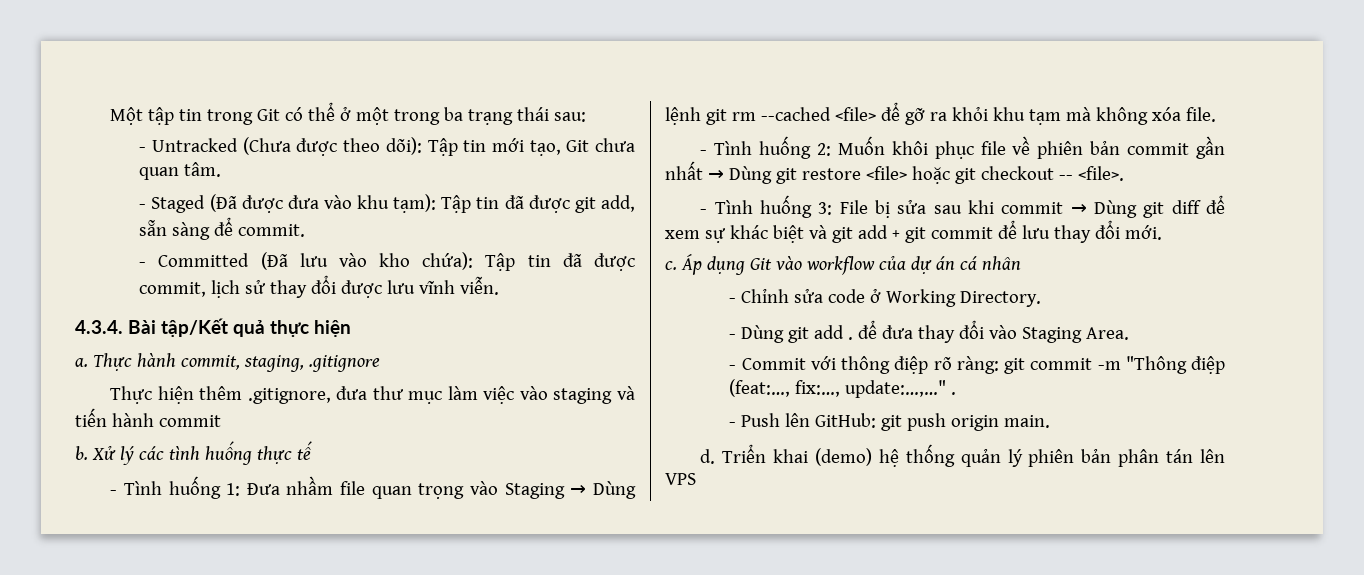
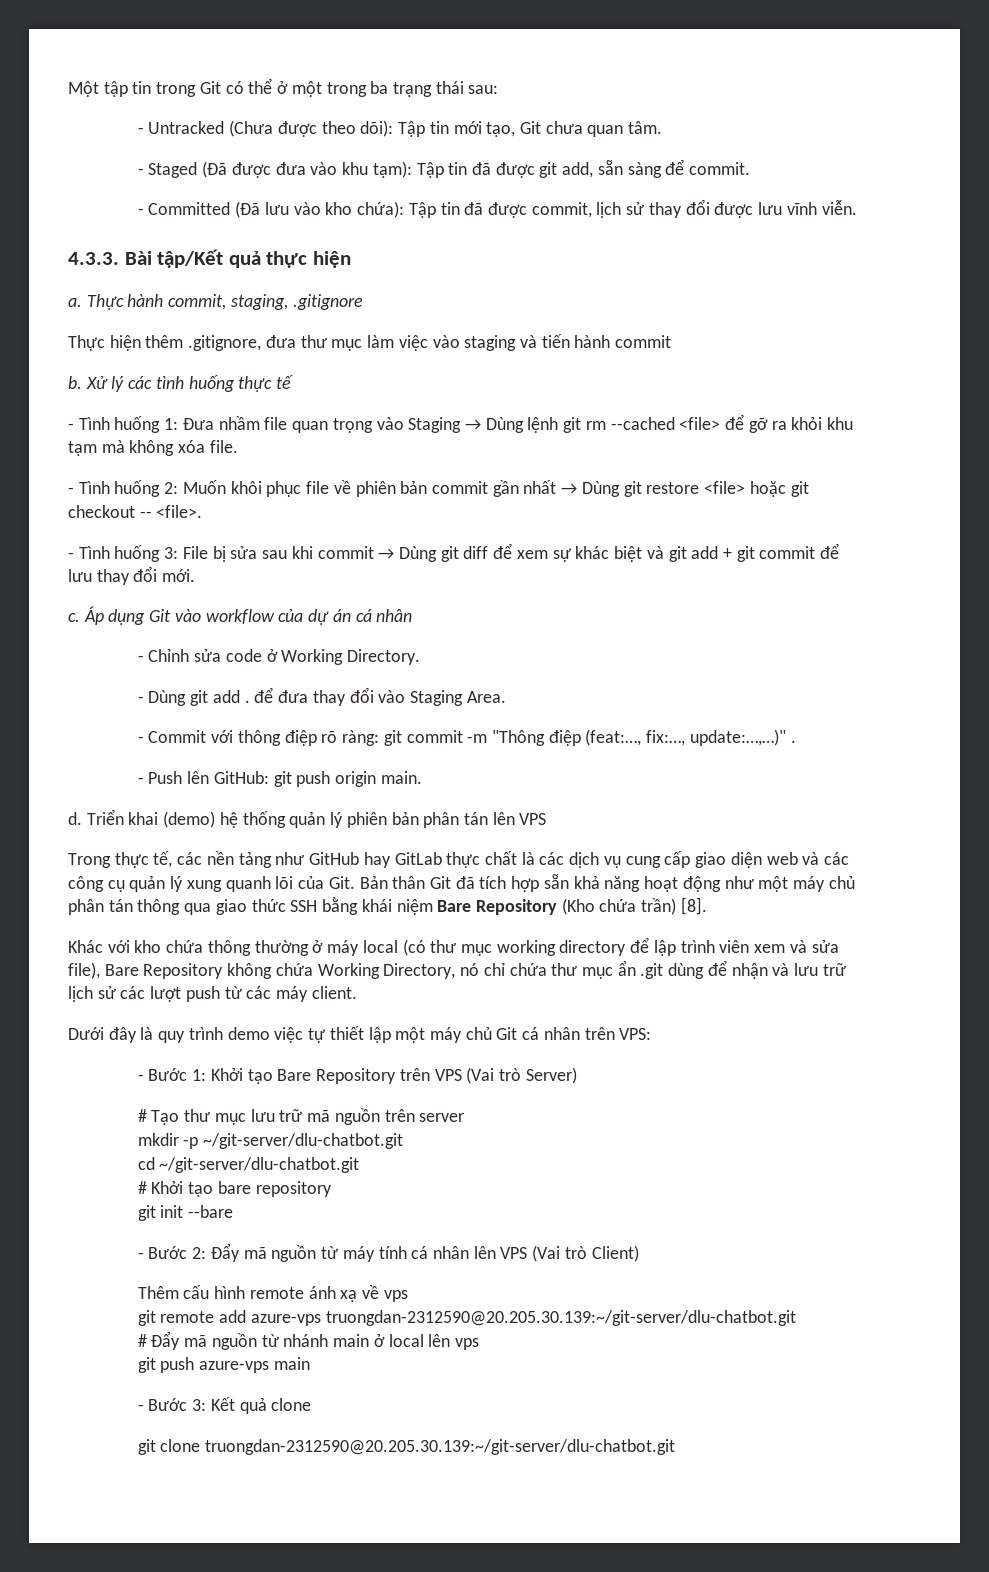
- 4.3.4. Bài tập/Kết quả thực hiện
+ 4.3.3. Bài tập/Kết quả thực hiện
- - Commit với thông điệp rõ ràng: git commit -m "Thông điệp (feat:…, fix:…, update:…,…" .
+ - Commit với thông điệp rõ ràng: git commit -m "Thông điệp (feat:…, fix:…, update:…,…)" .
+ Trong thực tế, các nền tảng như GitHub hay GitLab thực chất là các dịch vụ cung cấp giao diện web và các công cụ quản lý xung quanh lõi của Git. Bản thân Git đã tích hợp sẵn khả năng hoạt động như một máy chủ phân tán thông qua giao thức SSH bằng khái niệm Bare Repository (Kho chứa trần) [8].
+ Khác với kho chứa thông thường ở máy local (có thư mục working directory để lập trình viên xem và sửa file), Bare Repository không chứa Working Directory, nó chỉ chứa thư mục ẩn .git dùng để nhận và lưu trữ lịch sử các lượt push từ các máy client.
+ Dưới đây là quy trình demo việc tự thiết lập một máy chủ Git cá nhân trên VPS:
+ - Bước 1: Khởi tạo Bare Repository trên VPS (Vai trò Server)
+ # Tạo thư mục lưu trữ mã nguồn trên server
+ mkdir -p ~/git-server/dlu-chatbot.git
+ cd ~/git-server/dlu-chatbot.git
+ # Khởi tạo bare repository
+ git init --bare
+ - Bước 2: Đẩy mã nguồn từ máy tính cá nhân lên VPS (Vai trò Client)
+ Thêm cấu hình remote ánh xạ về vps
+ git remote add azure-vps truongdan-2312590@20.205.30.139:~/git-server/dlu-chatbot.git
+ # Đẩy mã nguồn từ nhánh main ở local lên vps
+ git push azure-vps main
+ - Bước 3: Kết quả clone
+ git clone truongdan-2312590@20.205.30.139:~/git-server/dlu-chatbot.git

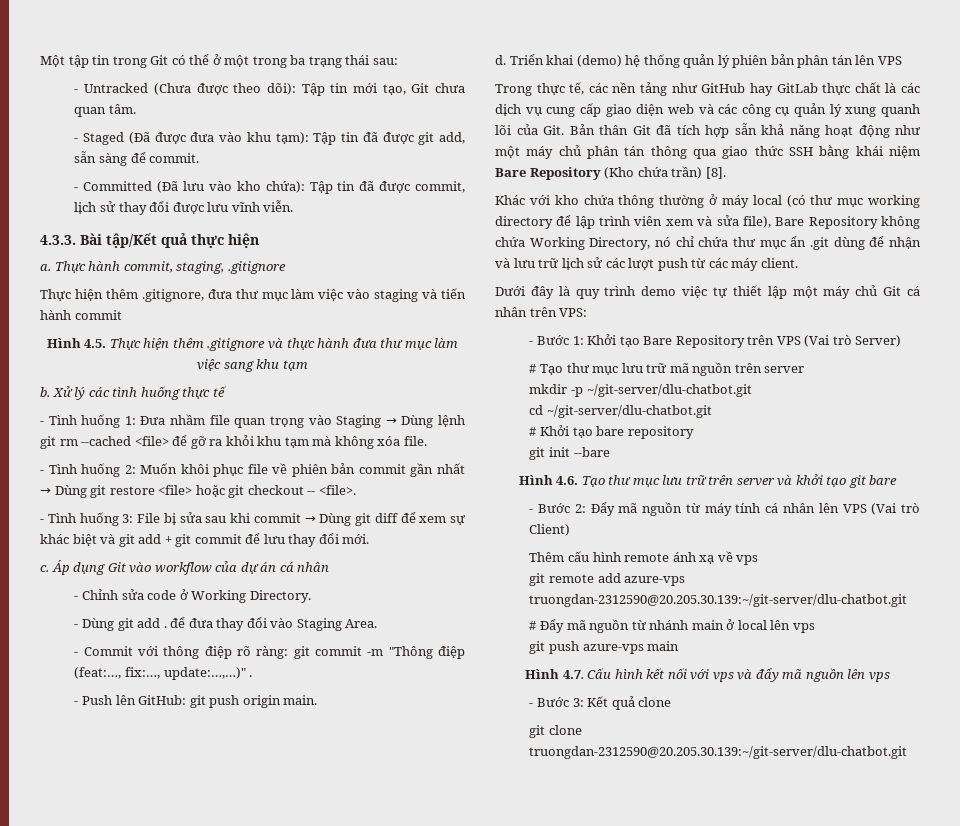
+ Hình 4.5. Thực hiện thêm .gitignore và thực hành đưa thư mục làm việc sang khu tạm
+ Hình 4.6. Tạo thư mục lưu trữ trên server và khởi tạo git bare
+ Hình 4.7. Cấu hình kết nối với vps và đẩy mã nguồn lên vps

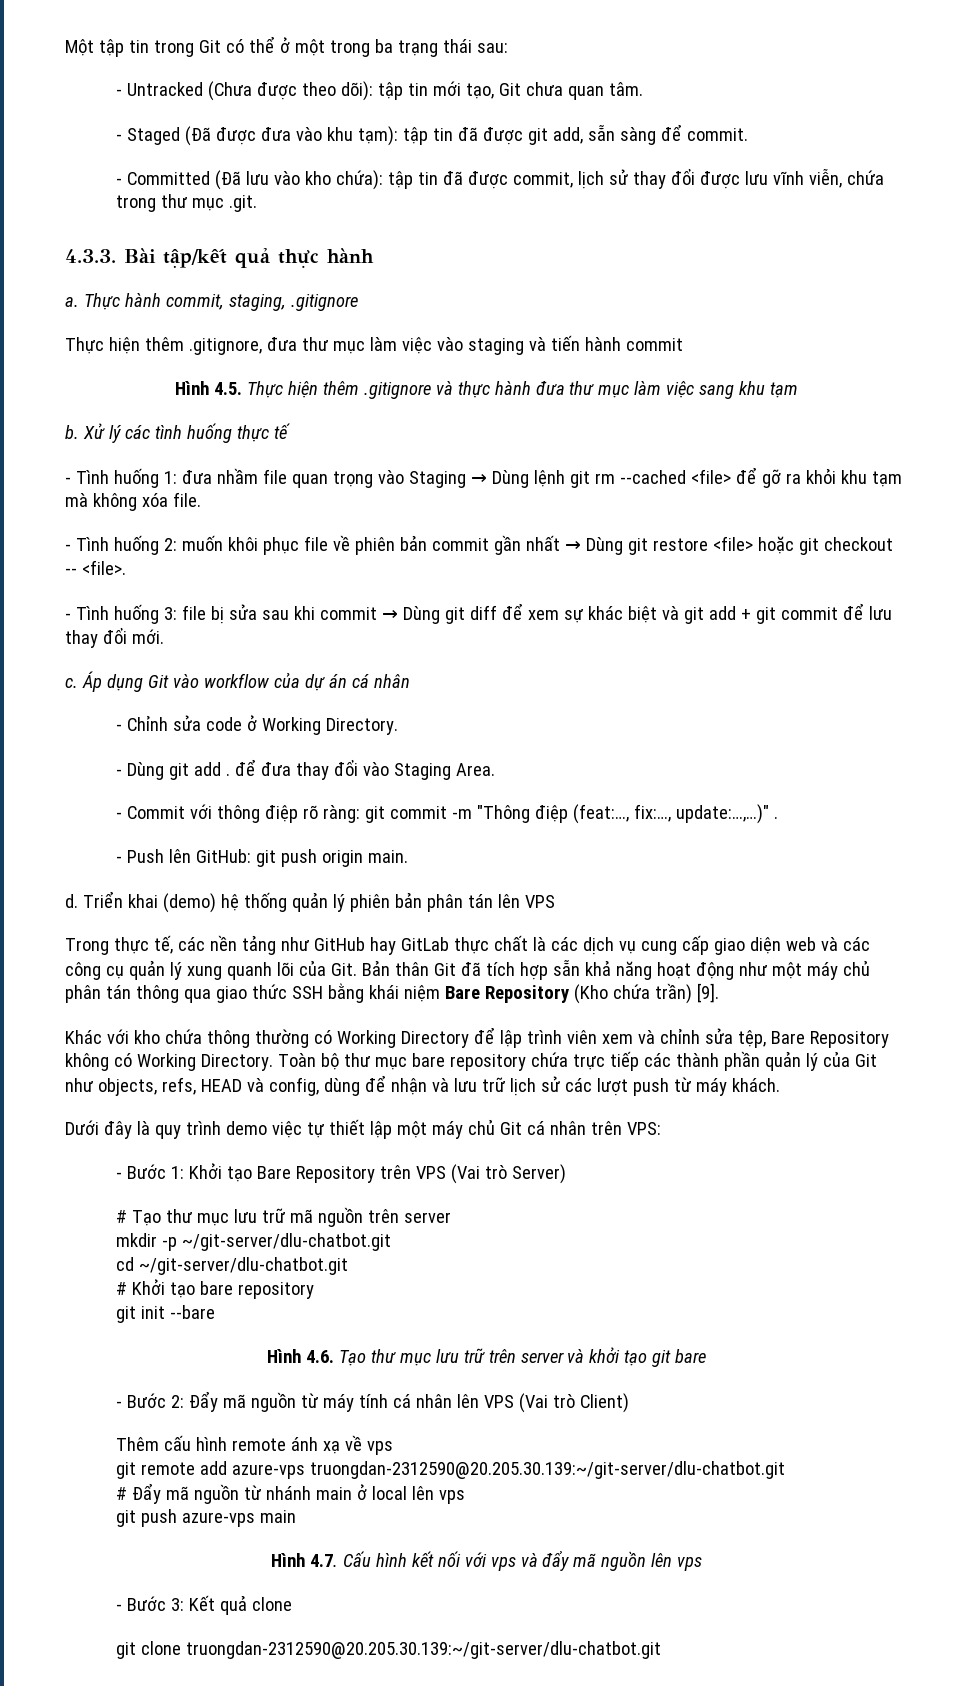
- - Untracked (Chưa được theo dõi): Tập tin mới tạo, Git chưa quan tâm.
+ - Untracked (Chưa được theo dõi): tập tin mới tạo, Git chưa quan tâm.
- - Staged (Đã được đưa vào khu tạm): Tập tin đã được git add, sẵn sàng để commit.
+ - Staged (Đã được đưa vào khu tạm): tập tin đã được git add, sẵn sàng để commit.
- - Committed (Đã lưu vào kho chứa): Tập tin đã được commit, lịch sử thay đổi được lưu vĩnh viễn.
+ - Committed (Đã lưu vào kho chứa): tập tin đã được commit, lịch sử thay đổi được lưu vĩnh viễn, chứa trong thư mục .git.
- 4.3.3. Bài tập/Kết quả thực hiện
+ 4.3.3. Bài tập/kết quả thực hành
- - Tình huống 1: Đưa nhầm file quan trọng vào Staging → Dùng lệnh git rm --cached <file> để gỡ ra khỏi khu tạm mà không xóa file.
+ - Tình huống 1: đưa nhầm file quan trọng vào Staging → Dùng lệnh git rm --cached <file> để gỡ ra khỏi khu tạm mà không xóa file.
- - Tình huống 2: Muốn khôi phục file về phiên bản commit gần nhất → Dùng git restore <file> hoặc git checkout -- <file>.
+ - Tình huống 2: muốn khôi phục file về phiên bản commit gần nhất → Dùng git restore <file> hoặc git checkout -- <file>.
- - Tình huống 3: File bị sửa sau khi commit → Dùng git diff để xem sự khác biệt và git add + git commit để lưu thay đổi mới.
+ - Tình huống 3: file bị sửa sau khi commit → Dùng git diff để xem sự khác biệt và git add + git commit để lưu thay đổi mới.
- Trong thực tế, các nền tảng như GitHub hay GitLab thực chất là các dịch vụ cung cấp giao diện web và các công cụ quản lý xung quanh lõi của Git. Bản thân Git đã tích hợp sẵn khả năng hoạt động như một máy chủ phân tán thông qua giao thức SSH bằng khái niệm Bare Repository (Kho chứa trần) [8].
+ Trong thực tế, các nền tảng như GitHub hay GitLab thực chất là các dịch vụ cung cấp giao diện web và các công cụ quản lý xung quanh lõi của Git. Bản thân Git đã tích hợp sẵn khả năng hoạt động như một máy chủ phân tán thông qua giao thức SSH bằng khái niệm Bare Repository (Kho chứa trần) [9].
- Khác với kho chứa thông thường ở máy local (có thư mục working directory để lập trình viên xem và sửa file), Bare Repository không chứa Working Directory, nó chỉ chứa thư mục ẩn .git dùng để nhận và lưu trữ lịch sử các lượt push từ các máy client.
+ Khác với kho chứa thông thường có Working Directory để lập trình viên xem và chỉnh sửa tệp, Bare Repository không có Working Directory. Toàn bộ thư mục bare repository chứa trực tiếp các thành phần quản lý của Git như objects, refs, HEAD và config, dùng để nhận và lưu trữ lịch sử các lượt push từ máy khách.

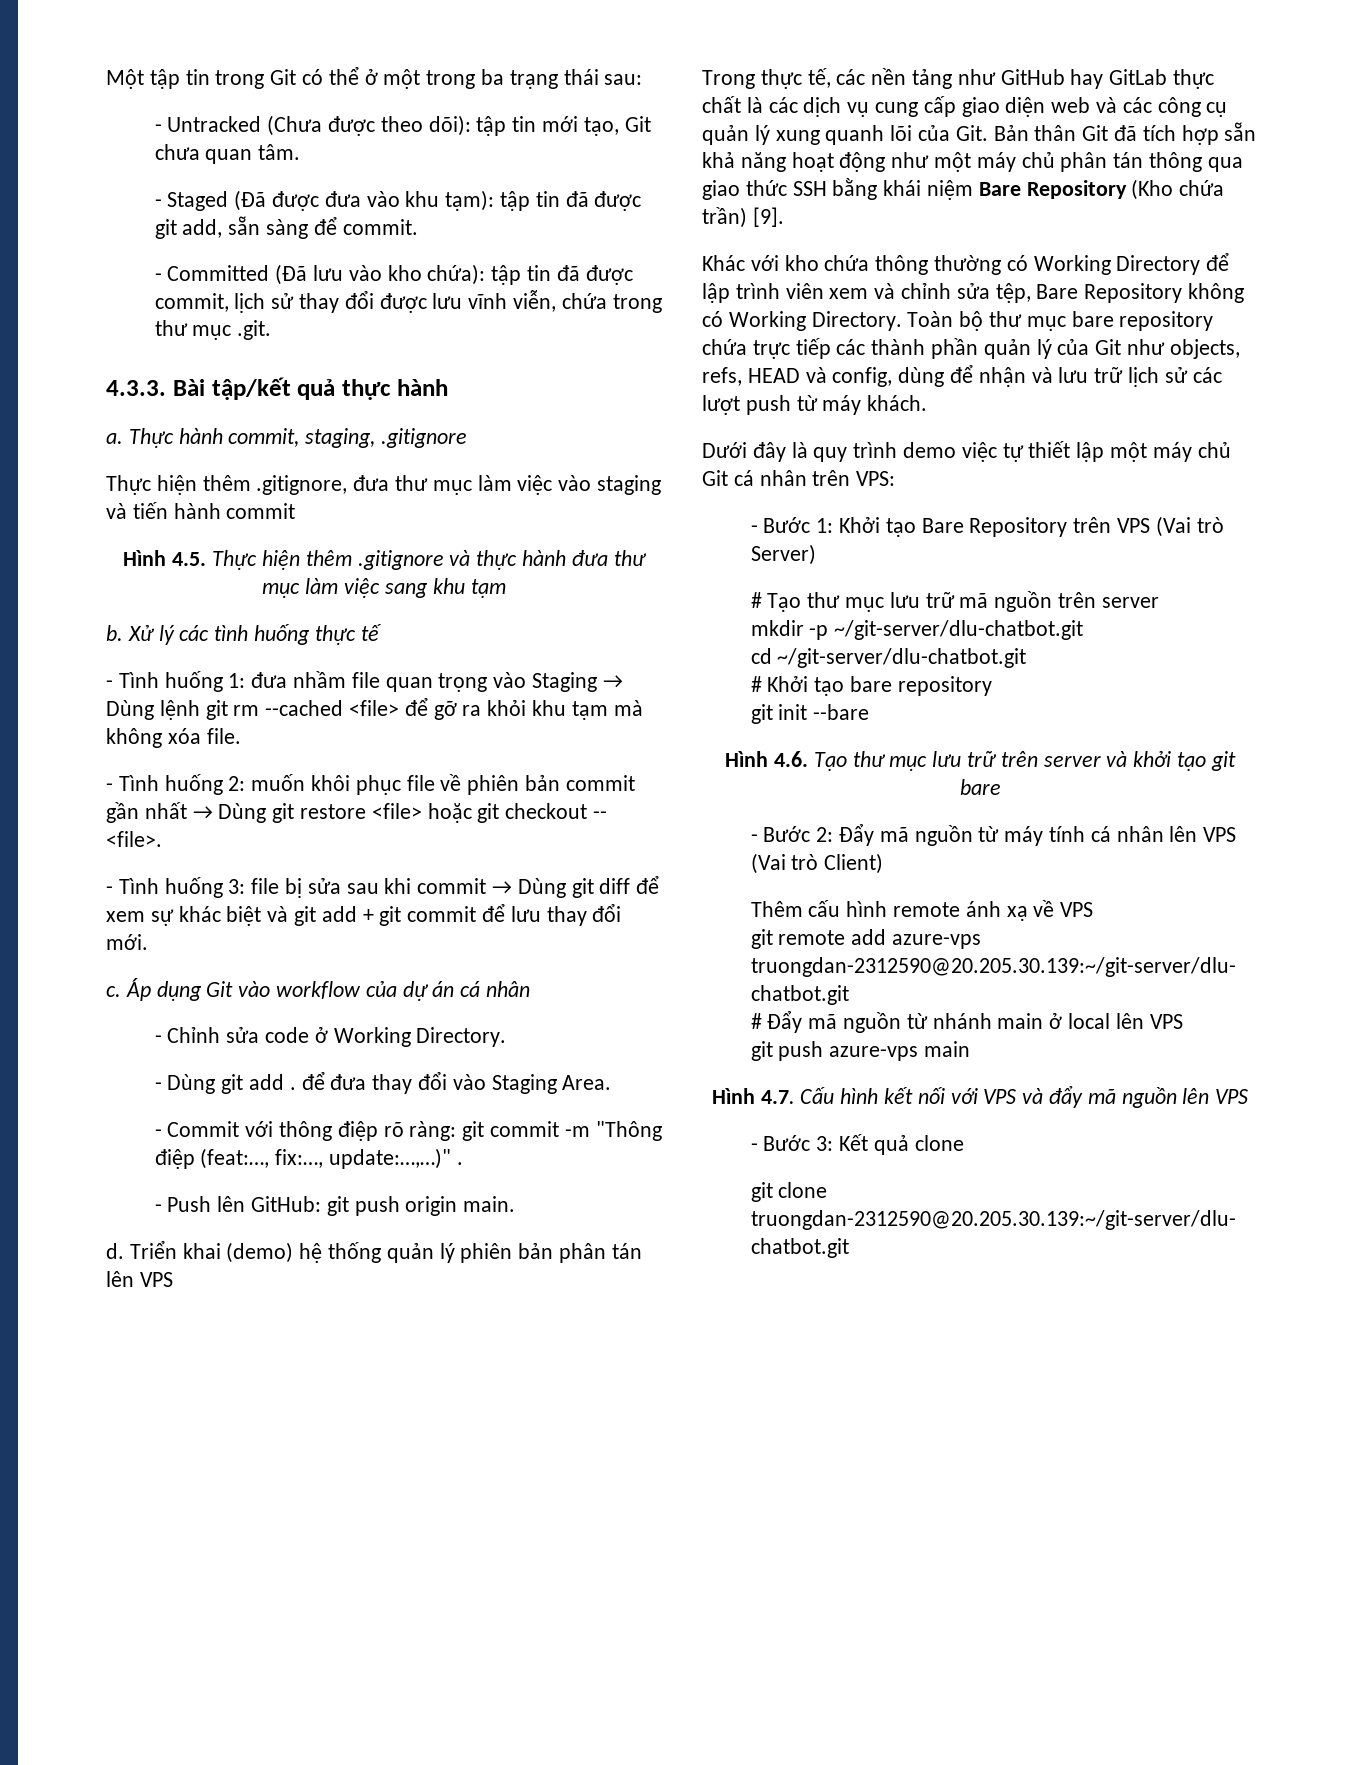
- Thêm cấu hình remote ánh xạ về vps
+ Thêm cấu hình remote ánh xạ về VPS
- # Đẩy mã nguồn từ nhánh main ở local lên vps
+ # Đẩy mã nguồn từ nhánh main ở local lên VPS
- Hình 4.7. Cấu hình kết nối với vps và đẩy mã nguồn lên vps
+ Hình 4.7. Cấu hình kết nối với VPS và đẩy mã nguồn lên VPS

